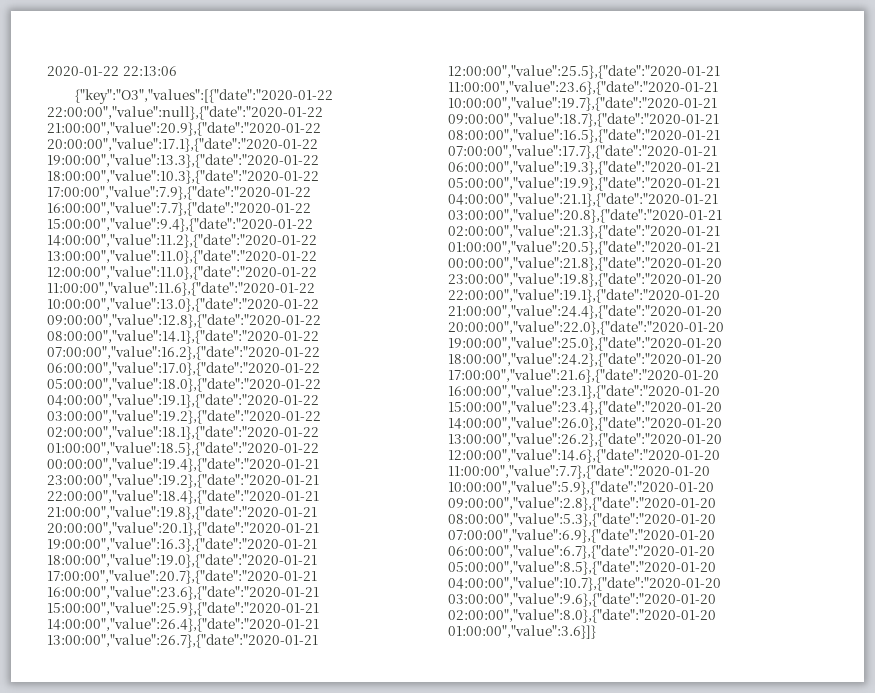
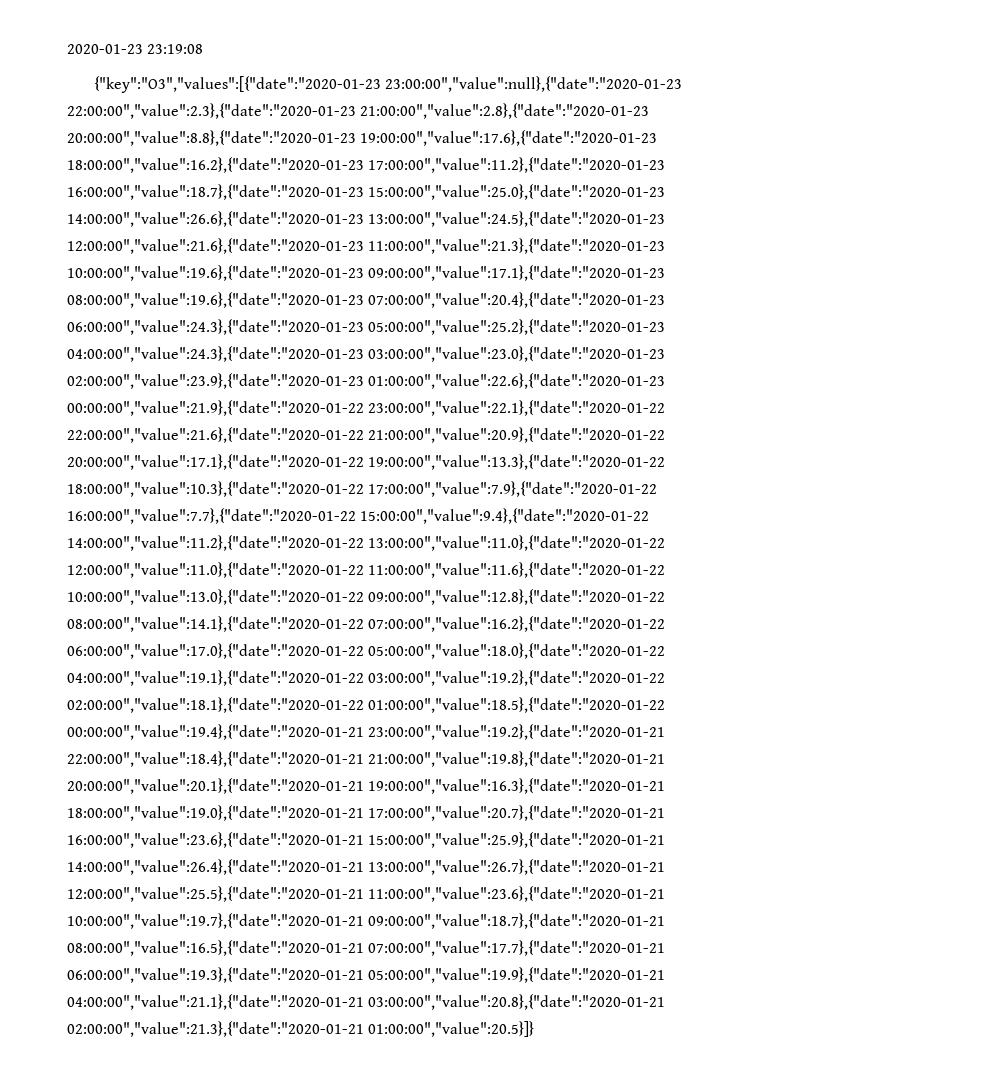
- 2020-01-22 22:13:06
- {"key":"O3","values":[{"date":"2020-01-22 22:00:00","value":null},{"date":"2020-01-22 21:00:00","value":20.9},{"date":"2020-01-22 20:00:00","value":17.1},{"date":"2020-01-22 19:00:00","value":13.3},{"date":"2020-01-22 18:00:00","value":10.3},{"date":"2020-01-22 17:00:00","value":7.9},{"date":"2020-01-22 16:00:00","value":7.7},{"date":"2020-01-22 15:00:00","value":9.4},{"date":"2020-01-22 14:00:00","value":11.2},{"date":"2020-01-22 13:00:00","value":11.0},{"date":"2020-01-22 12:00:00","value":11.0},{"date":"2020-01-22 11:00:00","value":11.6},{"date":"2020-01-22 10:00:00","value":13.0},{"date":"2020-01-22 09:00:00","value":12.8},{"date":"2020-01-22 08:00:00","value":14.1},{"date":"2020-01-22 07:00:00","value":16.2},{"date":"2020-01-22 06:00:00","value":17.0},{"date":"2020-01-22 05:00:00","value":18.0},{"date":"2020-01-22 04:00:00","value":19.1},{"date":"2020-01-22 03:00:00","value":19.2},{"date":"2020-01-22 02:00:00","value":18.1},{"date":"2020-01-22 01:00:00","value":18.5},{"date":"2020-01-22 00:00:00","value":19.4},{"date":"2020-01-21 23:00:00","value":19.2},{"date":"2020-01-21 22:00:00","value":18.4},{"date":"2020-01-21 21:00:00","value":19.8},{"date":"2020-01-21 20:00:00","value":20.1},{"date":"2020-01-21 19:00:00","value":16.3},{"date":"2020-01-21 18:00:00","value":19.0},{"date":"2020-01-21 17:00:00","value":20.7},{"date":"2020-01-21 16:00:00","value":23.6},{"date":"2020-01-21 15:00:00","value":25.9},{"date":"2020-01-21 14:00:00","value":26.4},{"date":"2020-01-21 13:00:00","value":26.7},{"date":"2020-01-21 12:00:00","value":25.5},{"date":"2020-01-21 11:00:00","value":23.6},{"date":"2020-01-21 10:00:00","value":19.7},{"date":"2020-01-21 09:00:00","value":18.7},{"date":"2020-01-21 08:00:00","value":16.5},{"date":"2020-01-21 07:00:00","value":17.7},{"date":"2020-01-21 06:00:00","value":19.3},{"date":"2020-01-21 05:00:00","value":19.9},{"date":"2020-01-21 04:00:00","value":21.1},{"date":"2020-01-21 03:00:00","value":20.8},{"date":"2020-01-21 02:00:00","value":21.3},{"date":"2020-01-21 01:00:00","value":20.5},{"date":"2020-01-21 00:00:00","value":21.8},{"date":"2020-01-20 23:00:00","value":19.8},{"date":"2020-01-20 22:00:00","value":19.1},{"date":"2020-01-20 21:00:00","value":24.4},{"date":"2020-01-20 20:00:00","value":22.0},{"date":"2020-01-20 19:00:00","value":25.0},{"date":"2020-01-20 18:00:00","value":24.2},{"date":"2020-01-20 17:00:00","value":21.6},{"date":"2020-01-20 16:00:00","value":23.1},{"date":"2020-01-20 15:00:00","value":23.4},{"date":"2020-01-20 14:00:00","value":26.0},{"date":"2020-01-20 13:00:00","value":26.2},{"date":"2020-01-20 12:00:00","value":14.6},{"date":"2020-01-20 11:00:00","value":7.7},{"date":"2020-01-20 10:00:00","value":5.9},{"date":"2020-01-20 09:00:00","value":2.8},{"date":"2020-01-20 08:00:00","value":5.3},{"date":"2020-01-20 07:00:00","value":6.9},{"date":"2020-01-20 06:00:00","value":6.7},{"date":"2020-01-20 05:00:00","value":8.5},{"date":"2020-01-20 04:00:00","value":10.7},{"date":"2020-01-20 03:00:00","value":9.6},{"date":"2020-01-20 02:00:00","value":8.0},{"date":"2020-01-20 01:00:00","value":3.6}]}
+ 2020-01-23 23:19:08
+ {"key":"O3","values":[{"date":"2020-01-23 23:00:00","value":null},{"date":"2020-01-23 22:00:00","value":2.3},{"date":"2020-01-23 21:00:00","value":2.8},{"date":"2020-01-23 20:00:00","value":8.8},{"date":"2020-01-23 19:00:00","value":17.6},{"date":"2020-01-23 18:00:00","value":16.2},{"date":"2020-01-23 17:00:00","value":11.2},{"date":"2020-01-23 16:00:00","value":18.7},{"date":"2020-01-23 15:00:00","value":25.0},{"date":"2020-01-23 14:00:00","value":26.6},{"date":"2020-01-23 13:00:00","value":24.5},{"date":"2020-01-23 12:00:00","value":21.6},{"date":"2020-01-23 11:00:00","value":21.3},{"date":"2020-01-23 10:00:00","value":19.6},{"date":"2020-01-23 09:00:00","value":17.1},{"date":"2020-01-23 08:00:00","value":19.6},{"date":"2020-01-23 07:00:00","value":20.4},{"date":"2020-01-23 06:00:00","value":24.3},{"date":"2020-01-23 05:00:00","value":25.2},{"date":"2020-01-23 04:00:00","value":24.3},{"date":"2020-01-23 03:00:00","value":23.0},{"date":"2020-01-23 02:00:00","value":23.9},{"date":"2020-01-23 01:00:00","value":22.6},{"date":"2020-01-23 00:00:00","value":21.9},{"date":"2020-01-22 23:00:00","value":22.1},{"date":"2020-01-22 22:00:00","value":21.6},{"date":"2020-01-22 21:00:00","value":20.9},{"date":"2020-01-22 20:00:00","value":17.1},{"date":"2020-01-22 19:00:00","value":13.3},{"date":"2020-01-22 18:00:00","value":10.3},{"date":"2020-01-22 17:00:00","value":7.9},{"date":"2020-01-22 16:00:00","value":7.7},{"date":"2020-01-22 15:00:00","value":9.4},{"date":"2020-01-22 14:00:00","value":11.2},{"date":"2020-01-22 13:00:00","value":11.0},{"date":"2020-01-22 12:00:00","value":11.0},{"date":"2020-01-22 11:00:00","value":11.6},{"date":"2020-01-22 10:00:00","value":13.0},{"date":"2020-01-22 09:00:00","value":12.8},{"date":"2020-01-22 08:00:00","value":14.1},{"date":"2020-01-22 07:00:00","value":16.2},{"date":"2020-01-22 06:00:00","value":17.0},{"date":"2020-01-22 05:00:00","value":18.0},{"date":"2020-01-22 04:00:00","value":19.1},{"date":"2020-01-22 03:00:00","value":19.2},{"date":"2020-01-22 02:00:00","value":18.1},{"date":"2020-01-22 01:00:00","value":18.5},{"date":"2020-01-22 00:00:00","value":19.4},{"date":"2020-01-21 23:00:00","value":19.2},{"date":"2020-01-21 22:00:00","value":18.4},{"date":"2020-01-21 21:00:00","value":19.8},{"date":"2020-01-21 20:00:00","value":20.1},{"date":"2020-01-21 19:00:00","value":16.3},{"date":"2020-01-21 18:00:00","value":19.0},{"date":"2020-01-21 17:00:00","value":20.7},{"date":"2020-01-21 16:00:00","value":23.6},{"date":"2020-01-21 15:00:00","value":25.9},{"date":"2020-01-21 14:00:00","value":26.4},{"date":"2020-01-21 13:00:00","value":26.7},{"date":"2020-01-21 12:00:00","value":25.5},{"date":"2020-01-21 11:00:00","value":23.6},{"date":"2020-01-21 10:00:00","value":19.7},{"date":"2020-01-21 09:00:00","value":18.7},{"date":"2020-01-21 08:00:00","value":16.5},{"date":"2020-01-21 07:00:00","value":17.7},{"date":"2020-01-21 06:00:00","value":19.3},{"date":"2020-01-21 05:00:00","value":19.9},{"date":"2020-01-21 04:00:00","value":21.1},{"date":"2020-01-21 03:00:00","value":20.8},{"date":"2020-01-21 02:00:00","value":21.3},{"date":"2020-01-21 01:00:00","value":20.5}]}

